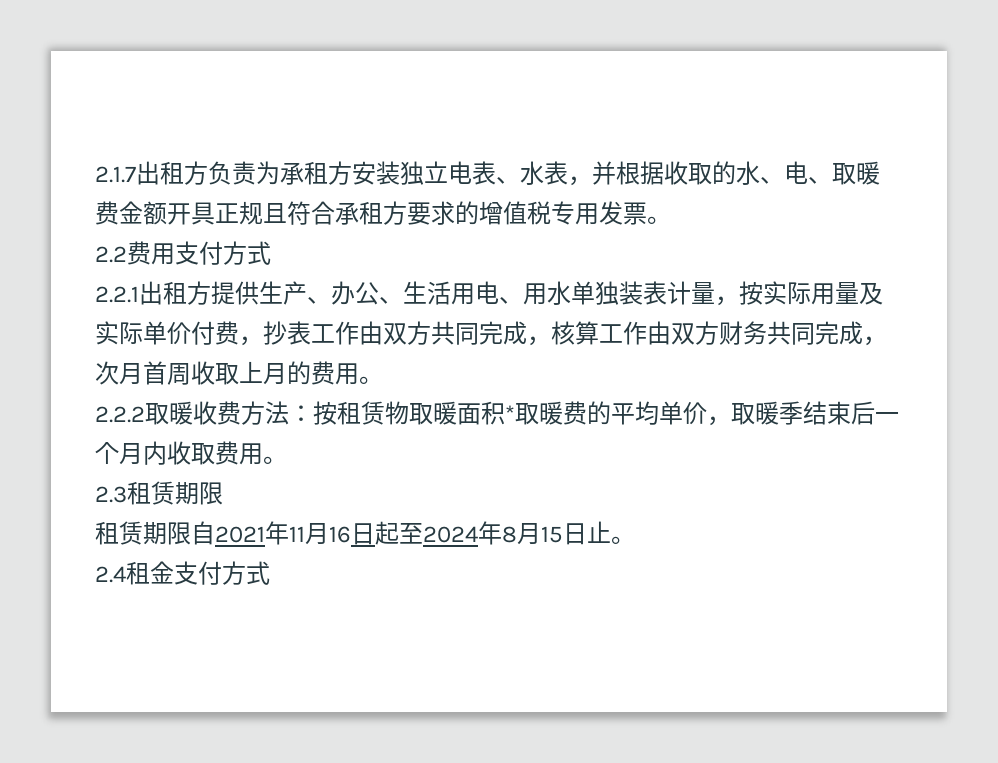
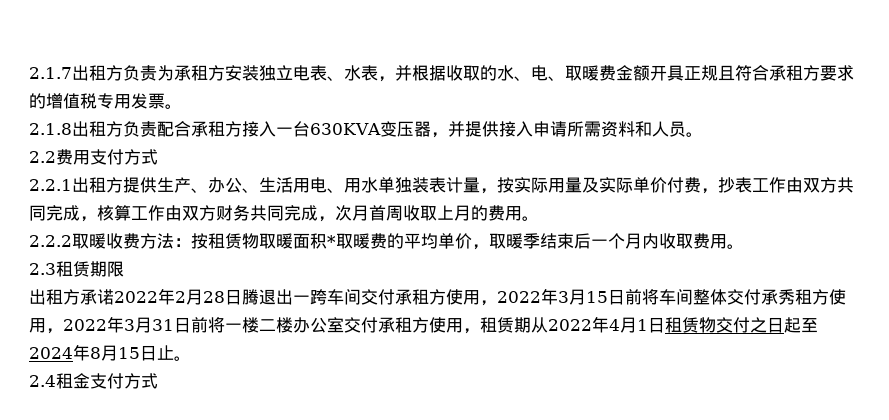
+ 2.1.8出租方负责配合承租方接入一台630KVA变压器，并提供接入申请所需资料和人员。
- 租赁期限自2021年11月16日起至2024年8月15日止。
+ 出租方承诺2022年2月28日腾退出一跨车间交付承租方使用，2022年3月15日前将车间整体交付承秀租方使用，2022年3月31日前将一楼二楼办公室交付承租方使用，租赁期从2022年4月1日租赁物交付之日起至2024年8月15日止。

